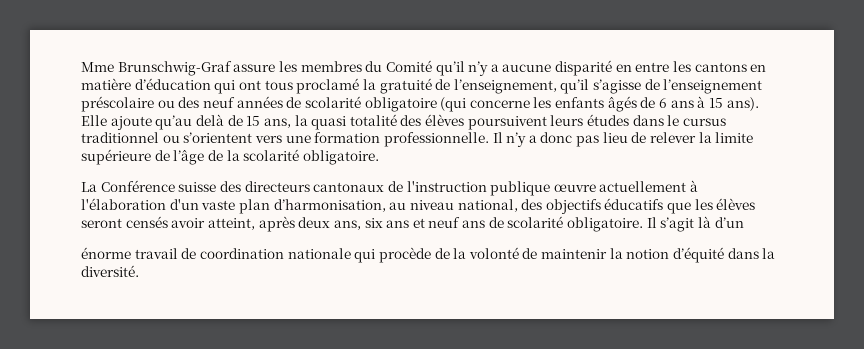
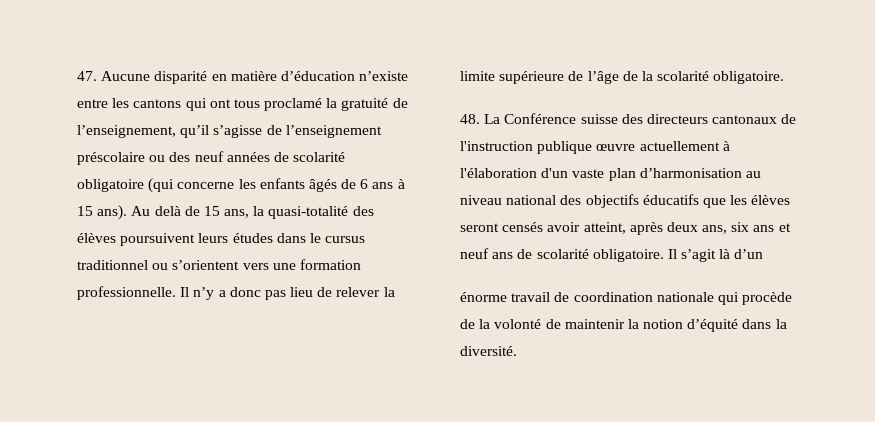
- Mme Brunschwig-Graf assure les membres du Comité qu’il n’y a aucune disparité en entre les cantons en matière d’éducation qui ont tous proclamé la gratuité de l’enseignement, qu’il s’agisse de l’enseignement préscolaire ou des neuf années de scolarité obligatoire (qui concerne les enfants âgés de 6 ans à 15 ans).
+ 47. Aucune disparité en matière d’éducation n’existe entre les cantons qui ont tous proclamé la gratuité de l’enseignement, qu’il s’agisse de l’enseignement préscolaire ou des neuf années de scolarité obligatoire (qui concerne les enfants âgés de 6 ans à 15 ans).
- Elle ajoute qu’au delà de 15 ans, la quasi totalité des élèves poursuivent leurs études dans le cursus traditionnel ou s’orientent vers une formation professionnelle.
+ Au delà de 15 ans, la quasi-totalité des élèves poursuivent leurs études dans le cursus traditionnel ou s’orientent vers une formation professionnelle.
- La Conférence suisse des directeurs cantonaux de l'instruction publique œuvre actuellement à l'élaboration d'un vaste plan d’harmonisation, au niveau national, des objectifs éducatifs que les élèves seront censés avoir atteint, après deux ans, six ans et neuf ans de scolarité obligatoire.
+ 48. La Conférence suisse des directeurs cantonaux de l'instruction publique œuvre actuellement à l'élaboration d'un vaste plan d’harmonisation au niveau national des objectifs éducatifs que les élèves seront censés avoir atteint, après deux ans, six ans et neuf ans de scolarité obligatoire.

